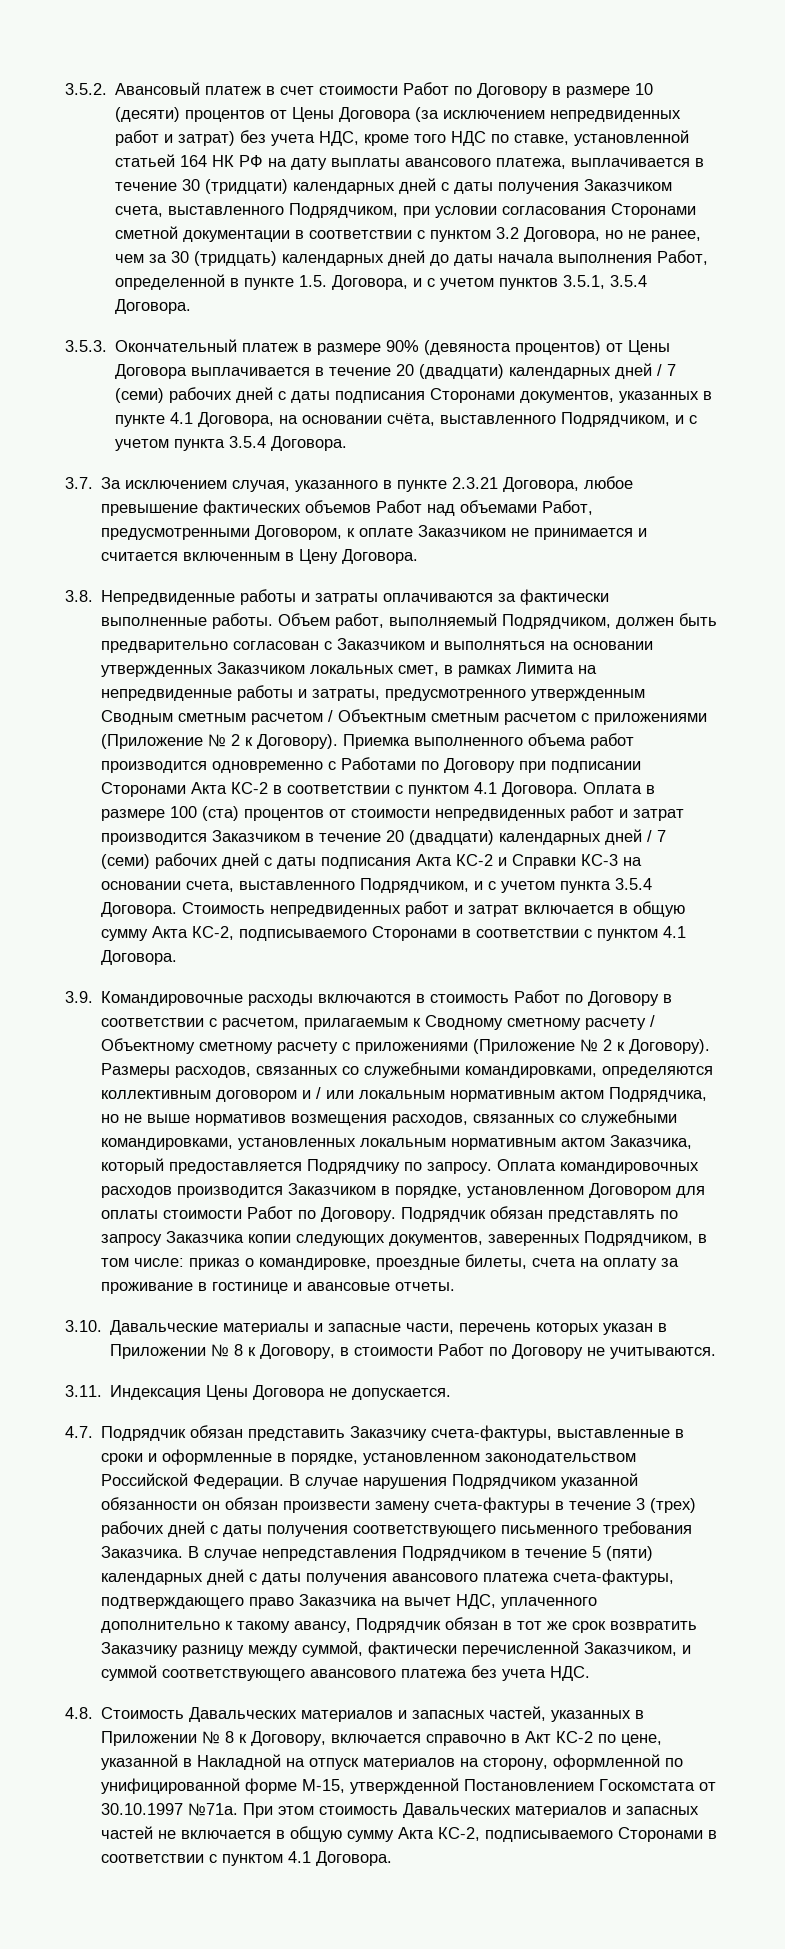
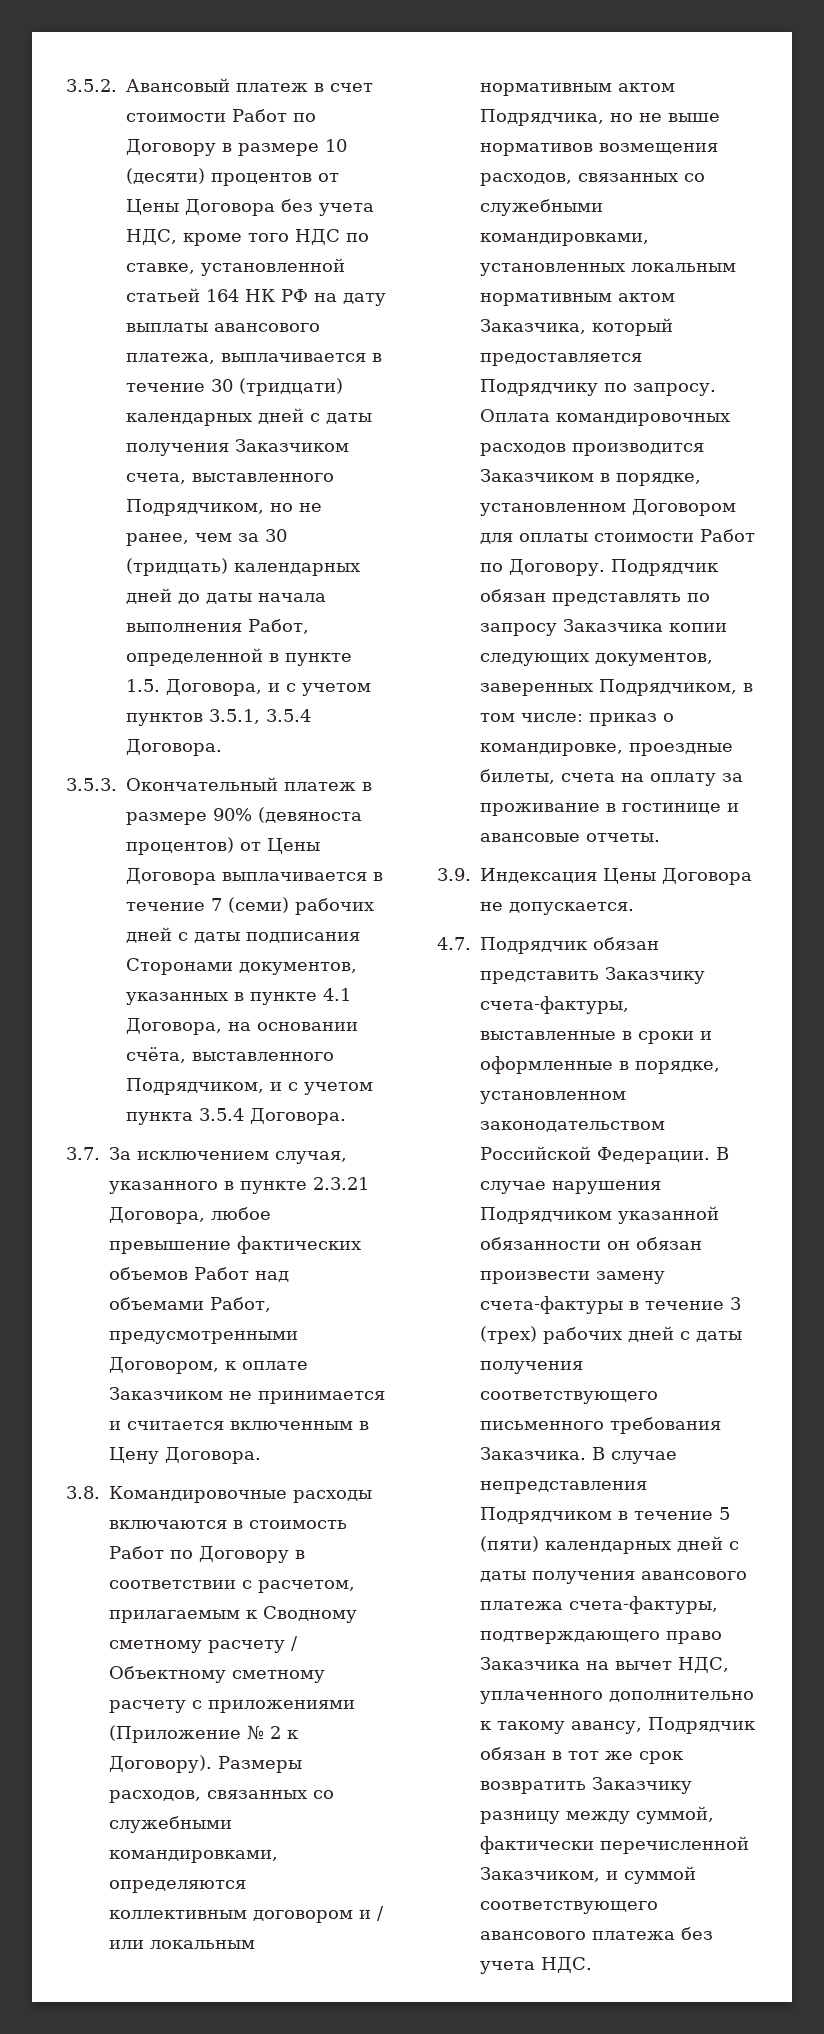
- 3.5.2. Авансовый платеж в счет стоимости Работ по Договору в размере 10 (десяти) процентов от Цены Договора (за исключением непредвиденных работ и затрат) без учета НДС, кроме того НДС по ставке, установленной статьей 164 НК РФ на дату выплаты авансового платежа, выплачивается в течение 30 (тридцати) календарных дней с даты получения Заказчиком счета, выставленного Подрядчиком, при условии согласования Сторонами сметной документации в соответствии с пунктом 3.2 Договора, но не ранее, чем за 30 (тридцать) календарных дней до даты начала выполнения Работ, определенной в пункте 1.5. Договора, и с учетом пунктов 3.5.1, 3.5.4 Договора.
+ 3.5.2. Авансовый платеж в счет стоимости Работ по Договору в размере 10 (десяти) процентов от Цены Договора без учета НДС, кроме того НДС по ставке, установленной статьей 164 НК РФ на дату выплаты авансового платежа, выплачивается в течение 30 (тридцати) календарных дней с даты получения Заказчиком счета, выставленного Подрядчиком, но не ранее, чем за 30 (тридцать) календарных дней до даты начала выполнения Работ, определенной в пункте 1.5. Договора, и с учетом пунктов 3.5.1, 3.5.4 Договора.
- 3.5.3. Окончательный платеж в размере 90% (девяноста процентов) от Цены Договора выплачивается в течение 20 (двадцати) календарных дней / 7 (семи) рабочих дней с даты подписания Сторонами документов, указанных в пункте 4.1 Договора, на основании счёта, выставленного Подрядчиком, и с учетом пункта 3.5.4 Договора.
+ 3.5.3. Окончательный платеж в размере 90% (девяноста процентов) от Цены Договора выплачивается в течение 7 (семи) рабочих дней с даты подписания Сторонами документов, указанных в пункте 4.1 Договора, на основании счёта, выставленного Подрядчиком, и с учетом пункта 3.5.4 Договора.
- 3.8. Непредвиденные работы и затраты оплачиваются за фактически выполненные работы. Объем работ, выполняемый Подрядчиком, должен быть предварительно согласован с Заказчиком и выполняться на основании утвержденных Заказчиком локальных смет, в рамках Лимита на непредвиденные работы и затраты, предусмотренного утвержденным Сводным сметным расчетом / Объектным сметным расчетом с приложениями (Приложение № 2 к Договору). Приемка выполненного объема работ производится одновременно с Работами по Договору при подписании Сторонами Акта КС-2 в соответствии с пунктом 4.1 Договора. Оплата в размере 100 (ста) процентов от стоимости непредвиденных работ и затрат производится Заказчиком в течение 20 (двадцати) календарных дней / 7 (семи) рабочих дней с даты подписания Акта КС-2 и Справки КС-3 на основании счета, выставленного Подрядчиком, и с учетом пункта 3.5.4 Договора. Стоимость непредвиденных работ и затрат включается в общую сумму Акта КС-2, подписываемого Сторонами в соответствии с пунктом 4.1 Договора.
- 3.9. Командировочные расходы включаются в стоимость Работ по Договору в соответствии с расчетом, прилагаемым к Сводному сметному расчету / Объектному сметному расчету с приложениями (Приложение № 2 к Договору).
+ 3.8. Командировочные расходы включаются в стоимость Работ по Договору в соответствии с расчетом, прилагаемым к Сводному сметному расчету / Объектному сметному расчету с приложениями (Приложение № 2 к Договору).
- 3.10. Давальческие материалы и запасные части, перечень которых указан в Приложении № 8 к Договору, в стоимости Работ по Договору не учитываются.
- 3.11. Индексация Цены Договора не допускается.
+ 3.9. Индексация Цены Договора не допускается.
- 4.8. Стоимость Давальческих материалов и запасных частей, указанных в Приложении № 8 к Договору, включается справочно в Акт КС-2 по цене, указанной в Накладной на отпуск материалов на сторону, оформленной по унифицированной форме М-15, утвержденной Постановлением Госкомстата от 30.10.1997 №71а. При этом стоимость Давальческих материалов и запасных частей не включается в общую сумму Акта КС-2, подписываемого Сторонами в соответствии с пунктом 4.1 Договора.

